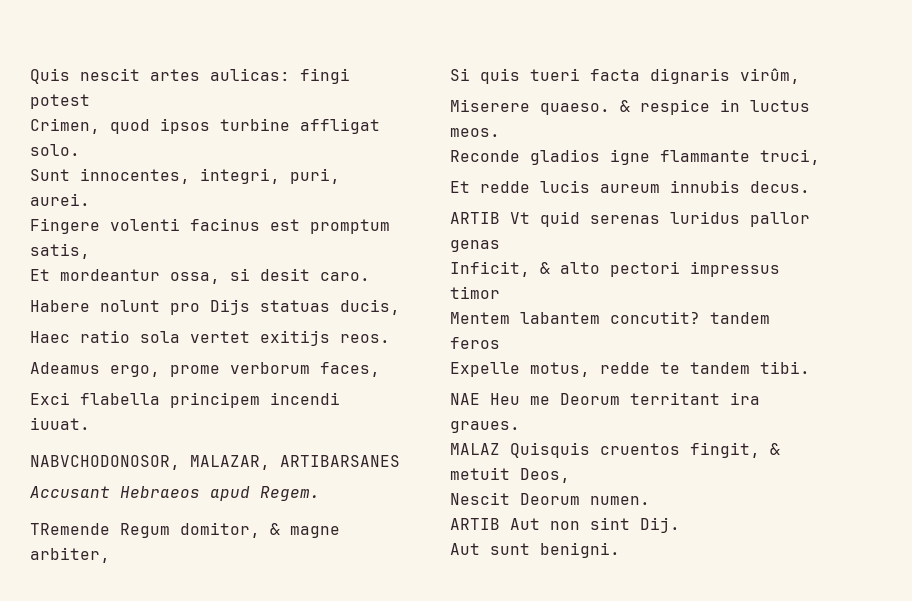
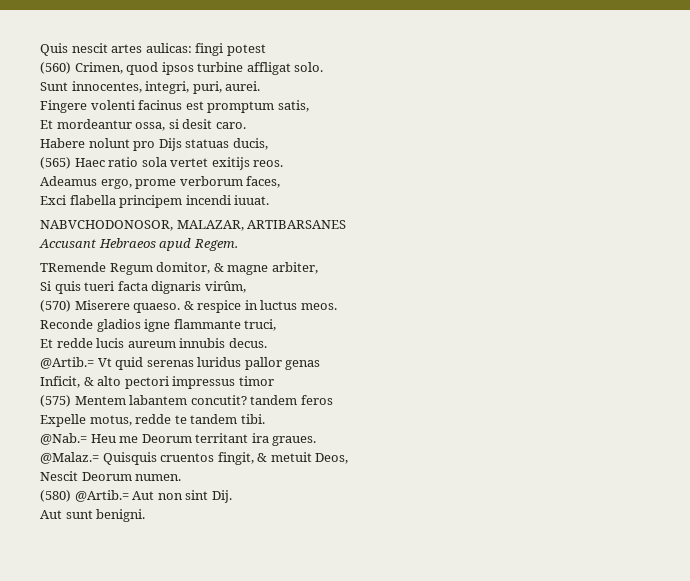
- Crimen, quod ipsos turbine affligat solo.
+ (560) Crimen, quod ipsos turbine affligat solo.
- Haec ratio sola vertet exitijs reos.
+ (565) Haec ratio sola vertet exitijs reos.
- Miserere quaeso.
+ (570) Miserere quaeso.
- ARTIB Vt quid serenas luridus pallor genas
+ @Artib.= Vt quid serenas luridus pallor genas
- Mentem labantem concutit? tandem feros
+ (575) Mentem labantem concutit? tandem feros
- NAE Heu me Deorum territant ira graues.
+ @Nab.= Heu me Deorum territant ira graues.
- MALAZ Quisquis cruentos fingit, & metuit Deos,
+ @Malaz.= Quisquis cruentos fingit, & metuit Deos,
- ARTIB Aut non sint Dij.
+ (580) @Artib.= Aut non sint Dij.

